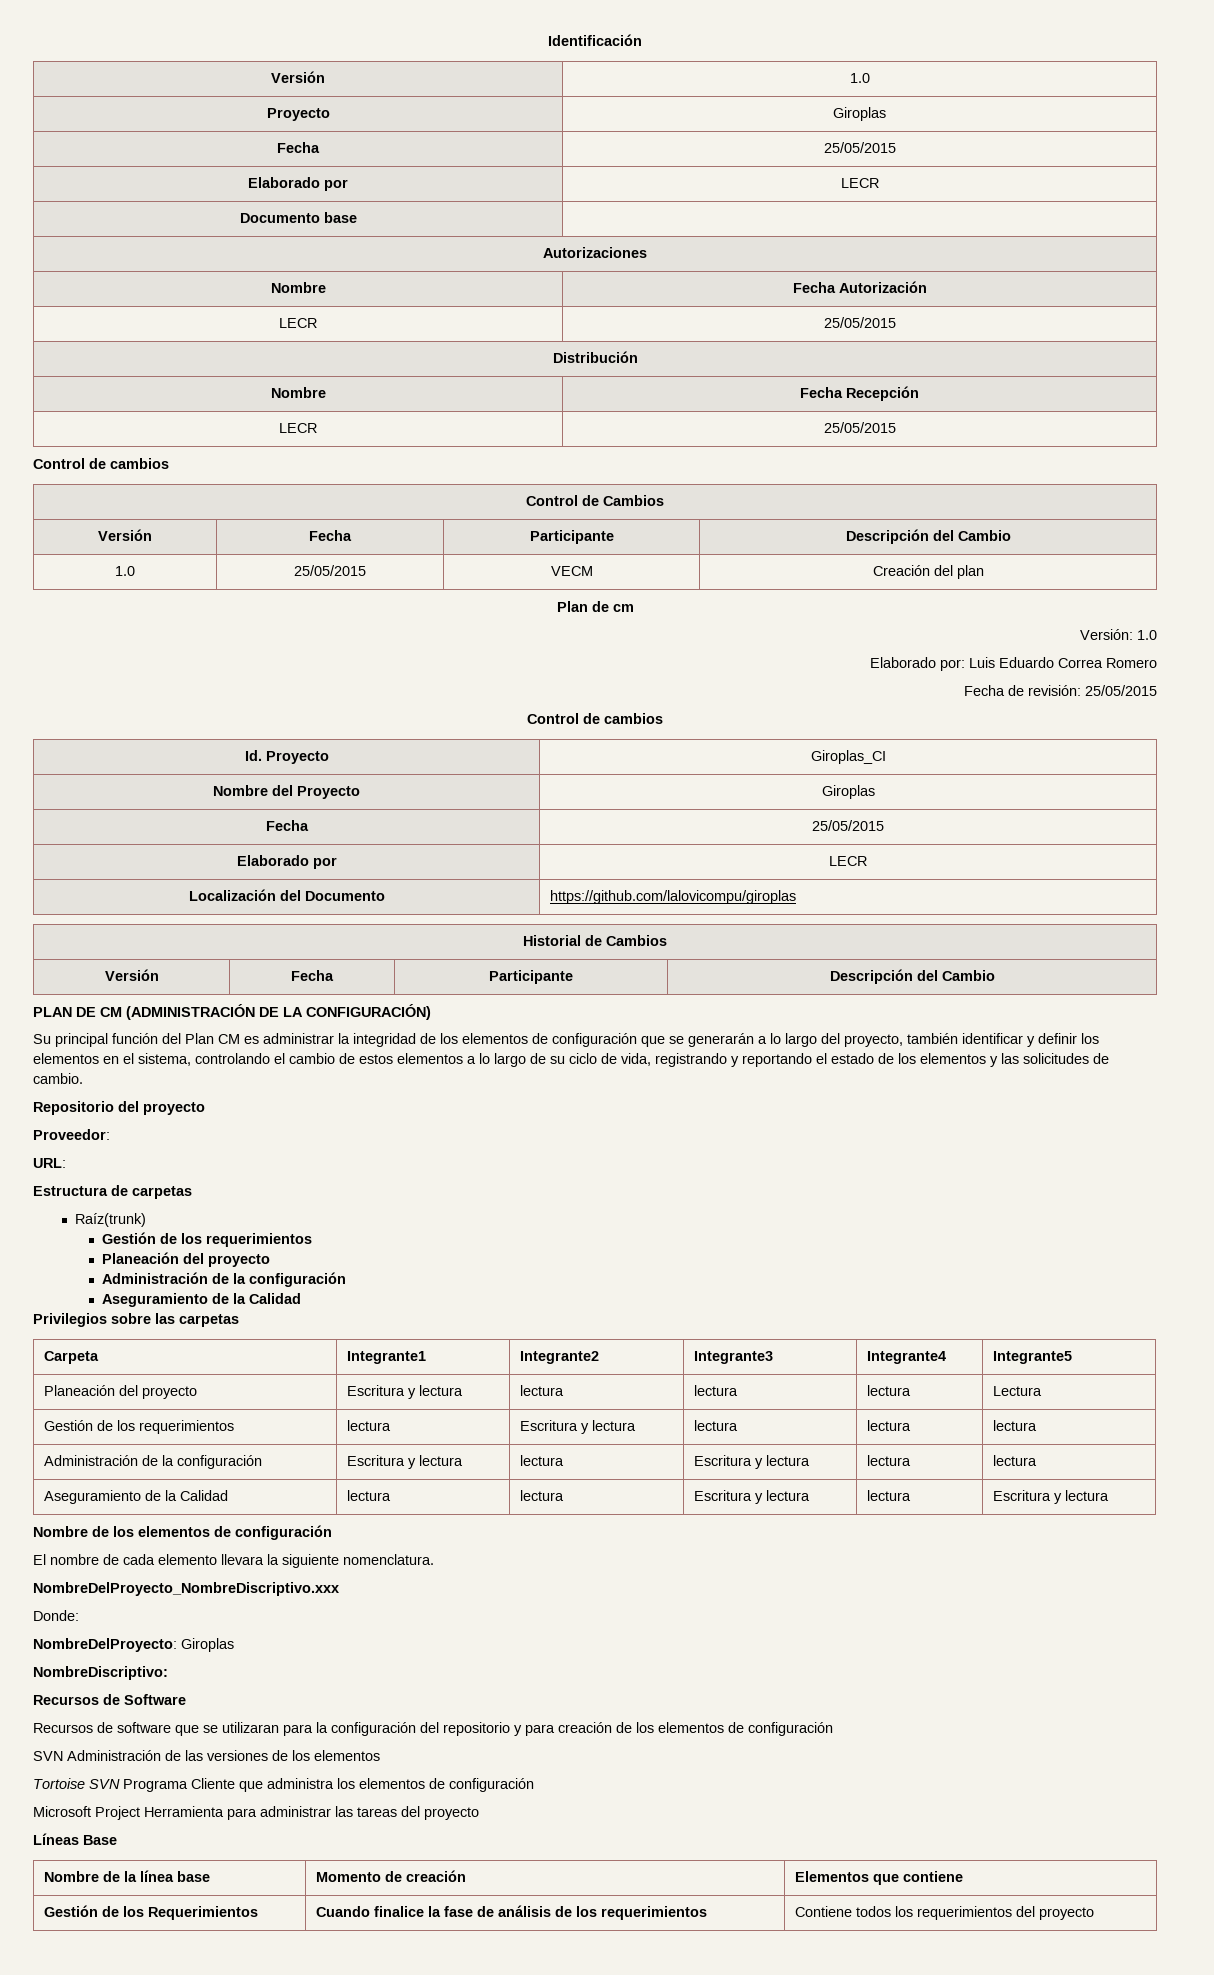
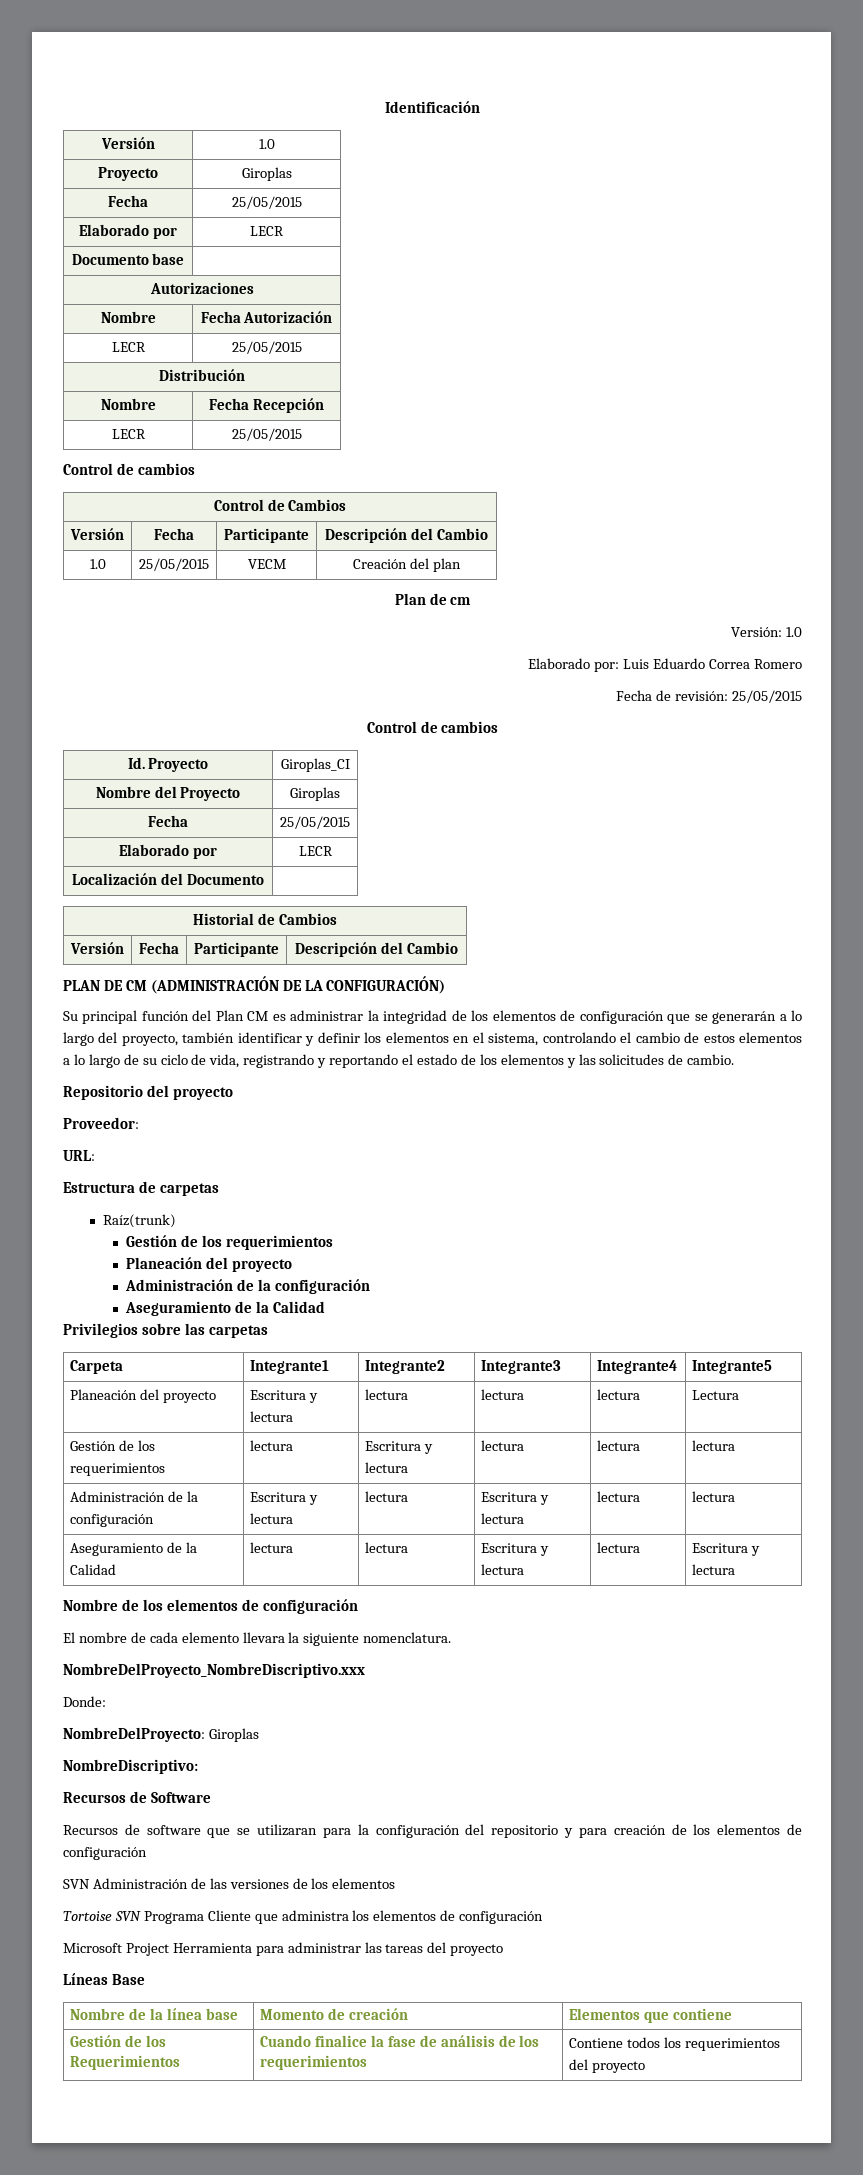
- Localización del Documento | https://github.com/lalovicompu/giroplas
+ Localización del Documento |

